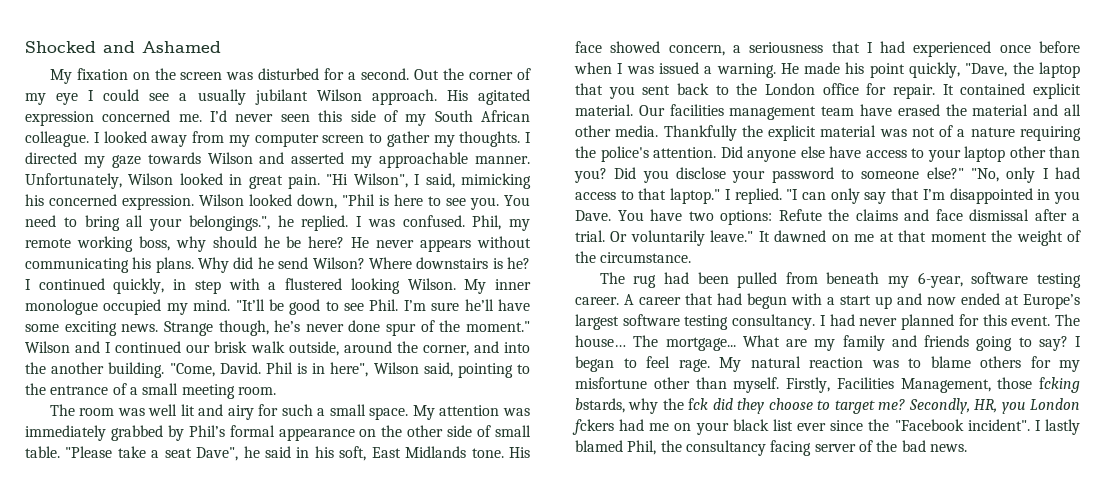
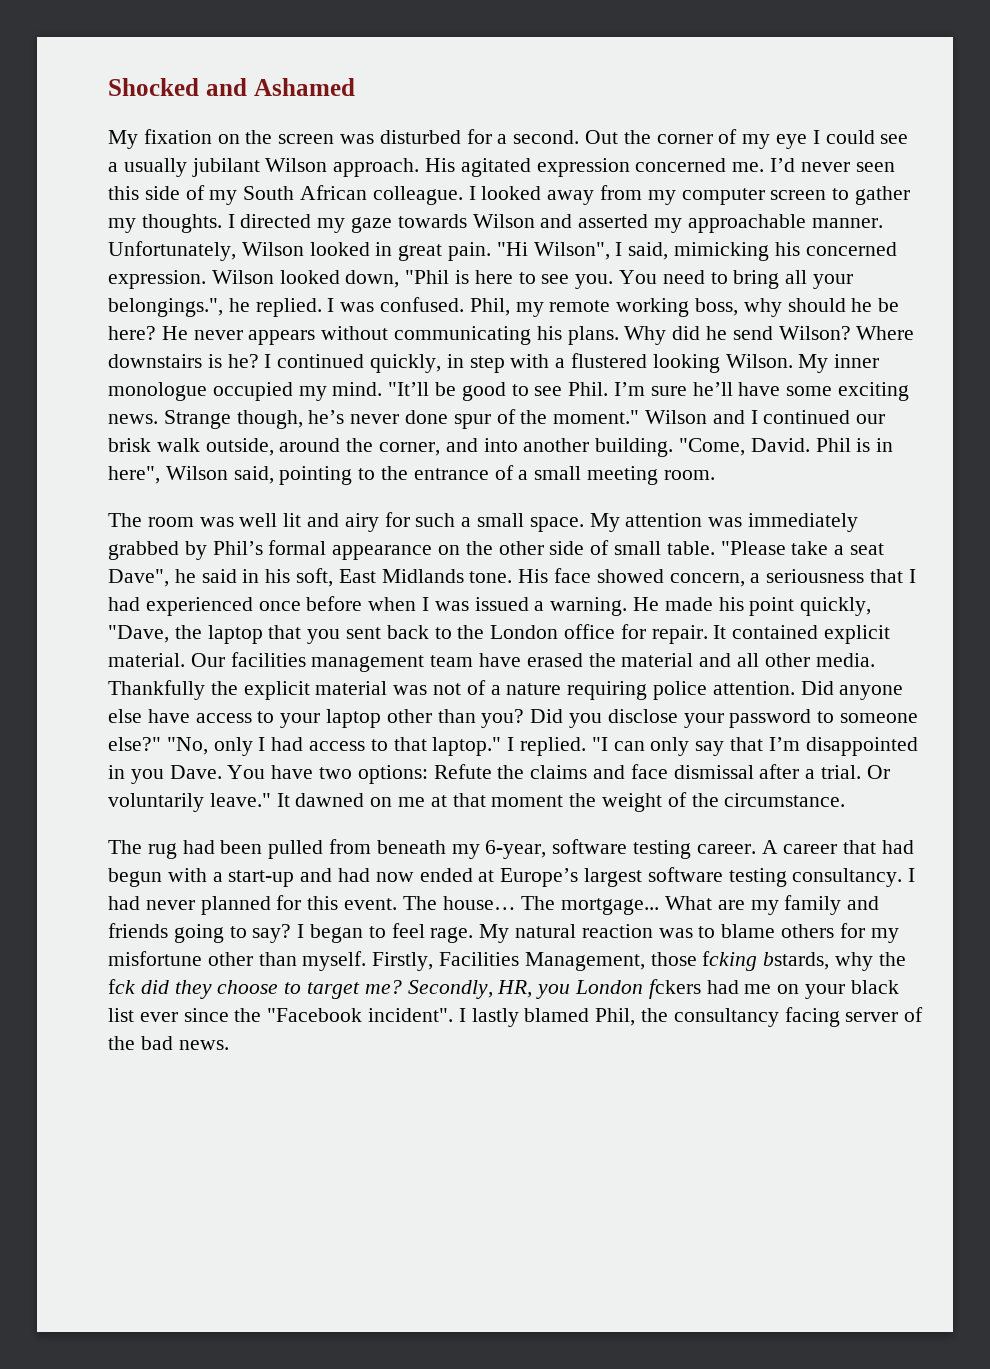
- Wilson and I continued our brisk walk outside, around the corner, and into the another building.
+ Wilson and I continued our brisk walk outside, around the corner, and into another building.
- Thankfully the explicit material was not of a nature requiring the police's attention.
+ Thankfully the explicit material was not of a nature requiring police attention.
- A career that had begun with a start up and now ended at Europe’s largest software testing consultancy.
+ A career that had begun with a start-up and had now ended at Europe’s largest software testing consultancy.

